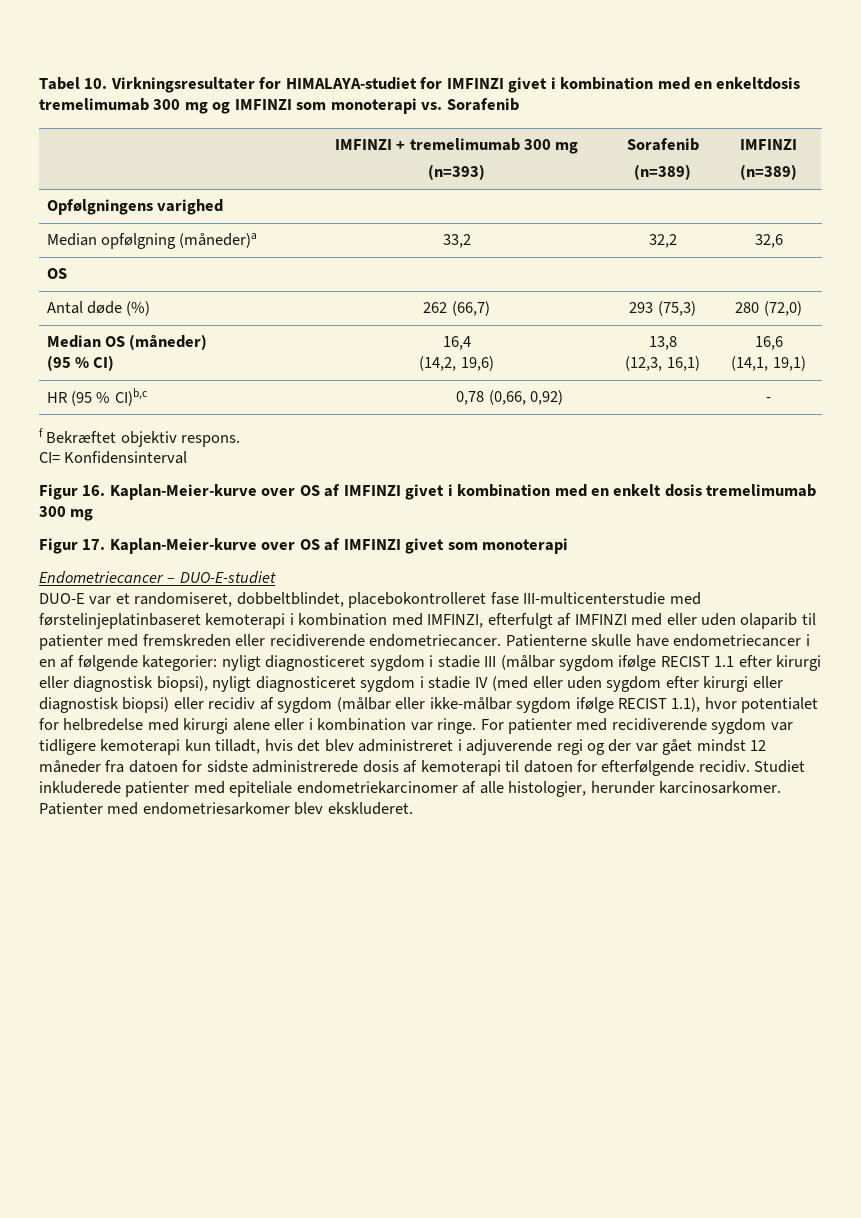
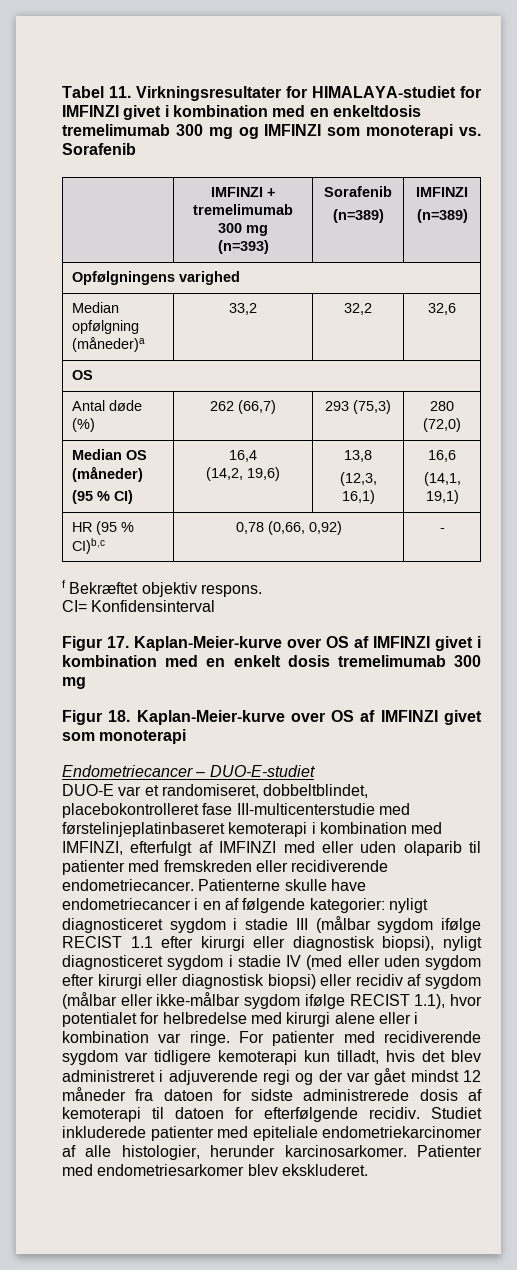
- Tabel 10. Virkningsresultater for HIMALAYA-studiet for IMFINZI givet i kombination med en enkeltdosis tremelimumab 300 mg og IMFINZI som monoterapi vs. Sorafenib
+ Tabel 11. Virkningsresultater for HIMALAYA-studiet for IMFINZI givet i kombination med en enkeltdosis tremelimumab 300 mg og IMFINZI som monoterapi vs. Sorafenib
- Figur 16. Kaplan-Meier-kurve over OS af IMFINZI givet i kombination med en enkelt dosis tremelimumab 300 mg
+ Figur 17. Kaplan-Meier-kurve over OS af IMFINZI givet i kombination med en enkelt dosis tremelimumab 300 mg
- Figur 17. Kaplan-Meier-kurve over OS af IMFINZI givet som monoterapi
+ Figur 18. Kaplan-Meier-kurve over OS af IMFINZI givet som monoterapi

